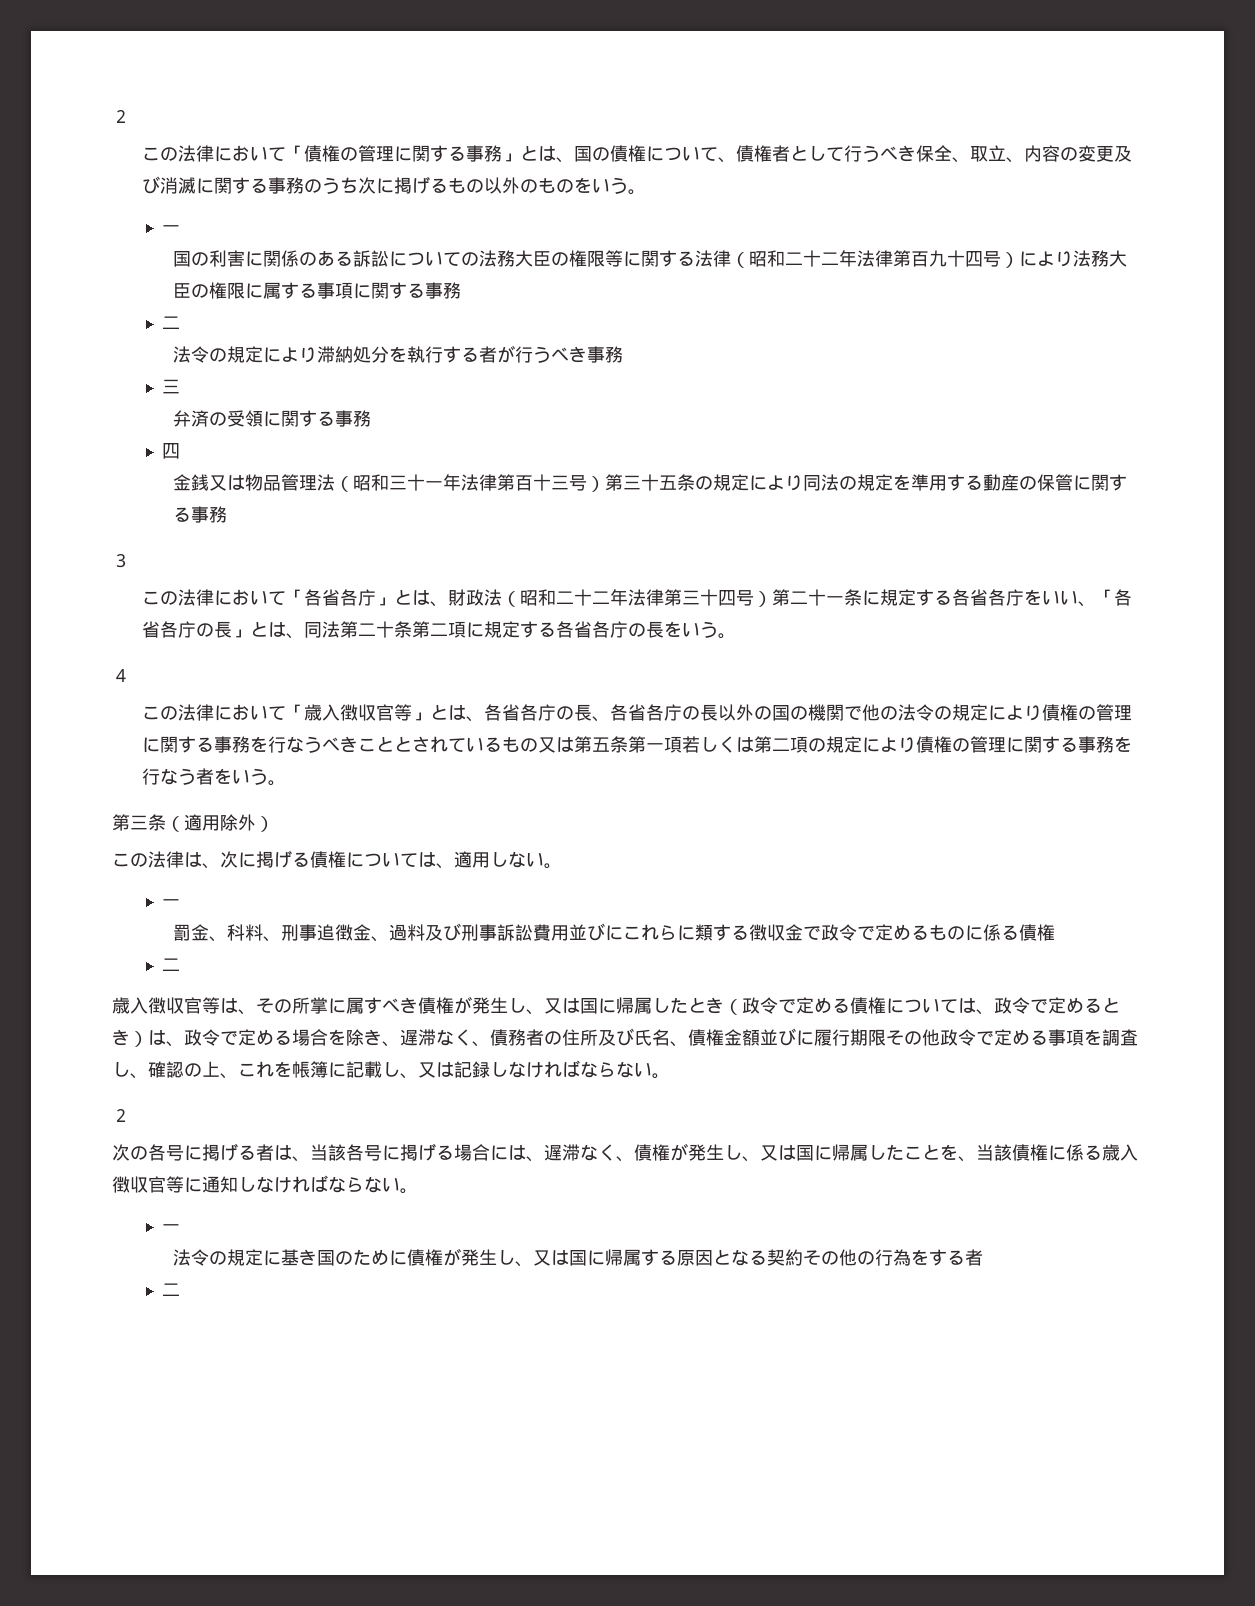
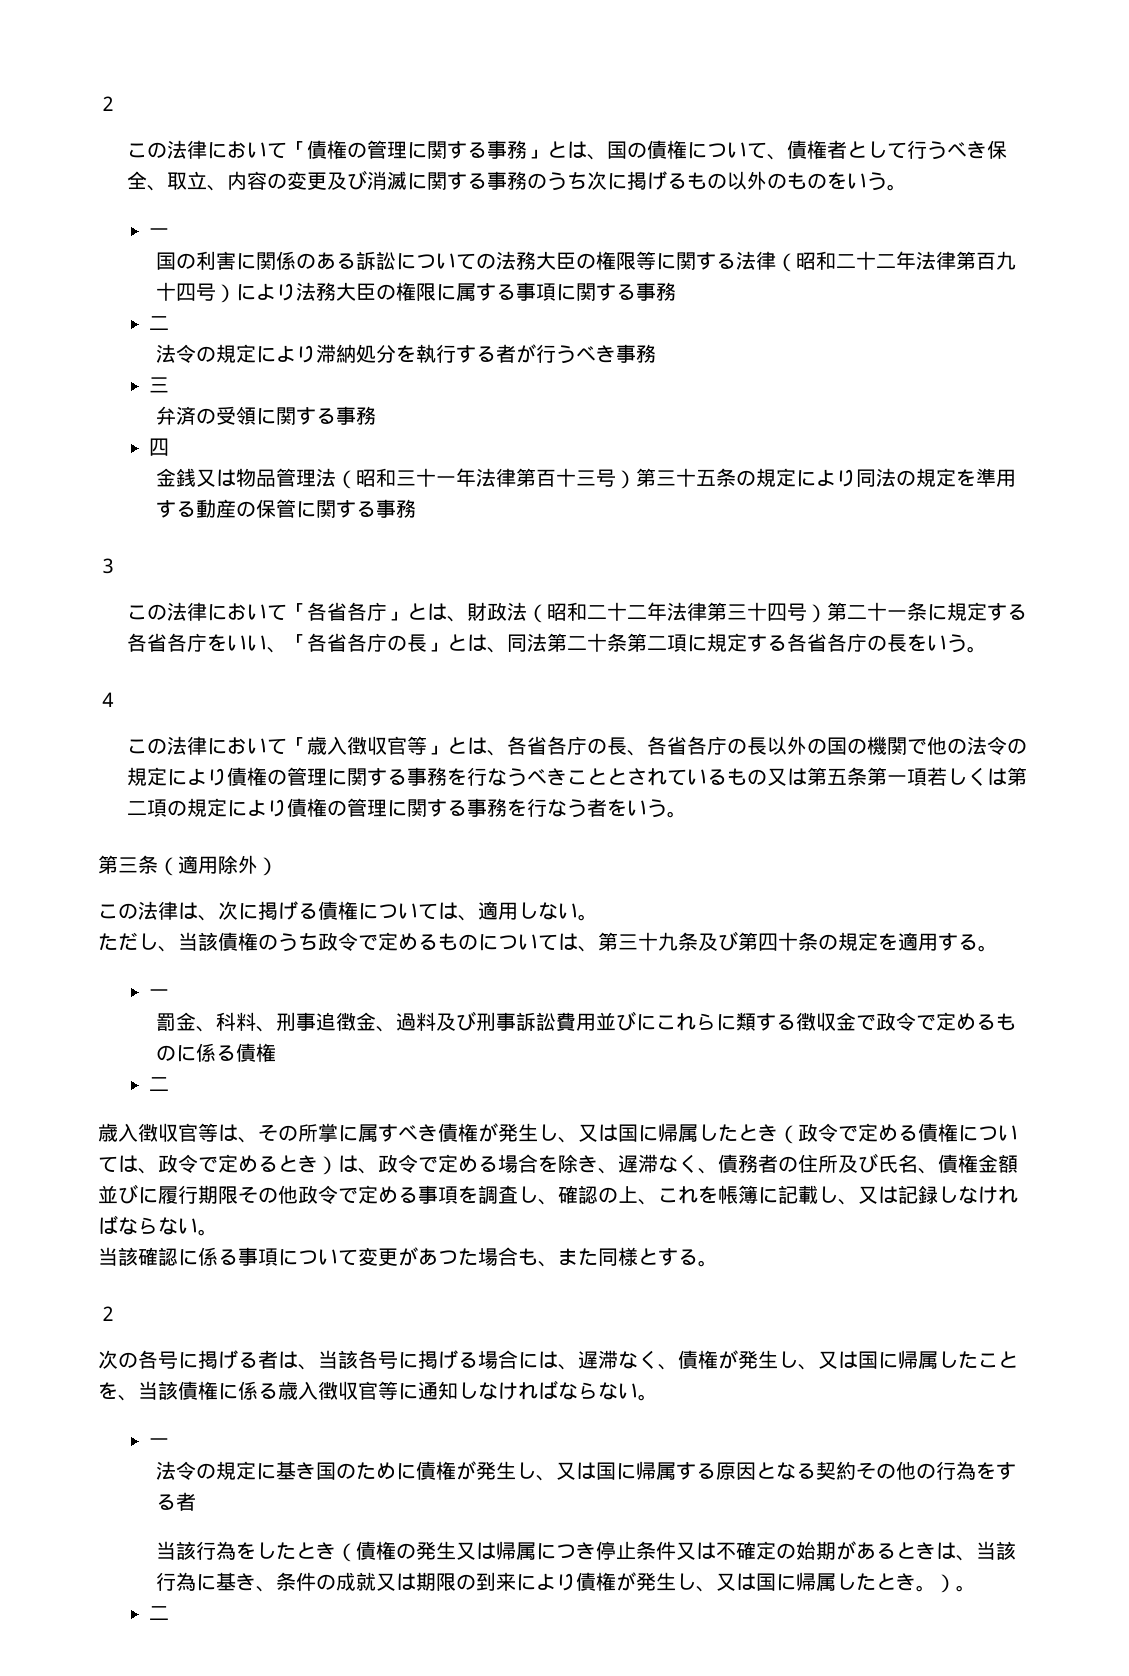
+ ただし、当該債権のうち政令で定めるものについては、第三十九条及び第四十条の規定を適用する。
+ 当該確認に係る事項について変更があつた場合も、また同様とする。
+ 当該行為をしたとき（債権の発生又は帰属につき停止条件又は不確定の始期があるときは、当該行為に基き、条件の成就又は期限の到来により債権が発生し、又は国に帰属したとき。）。

